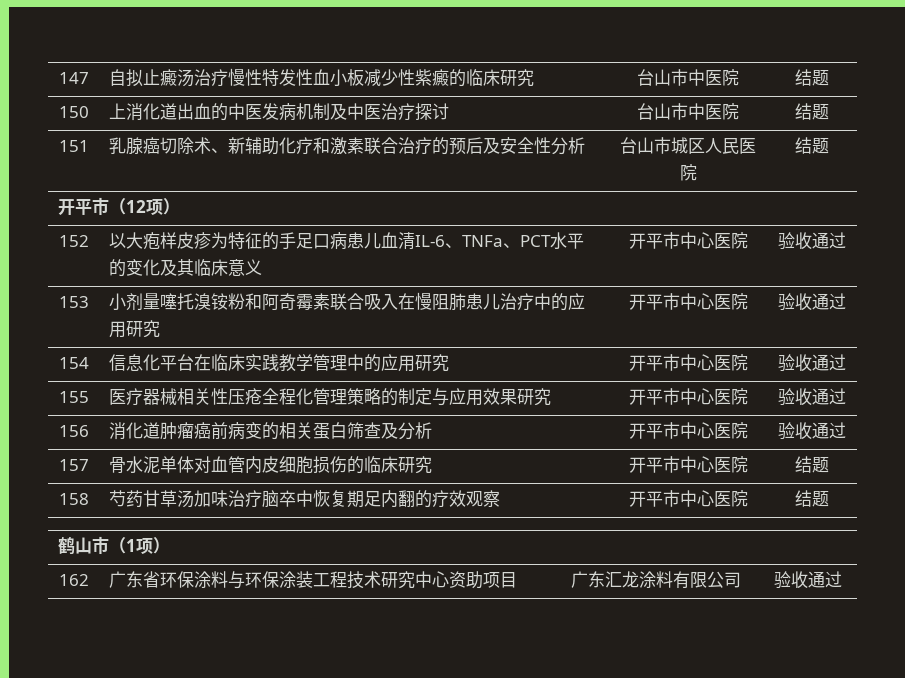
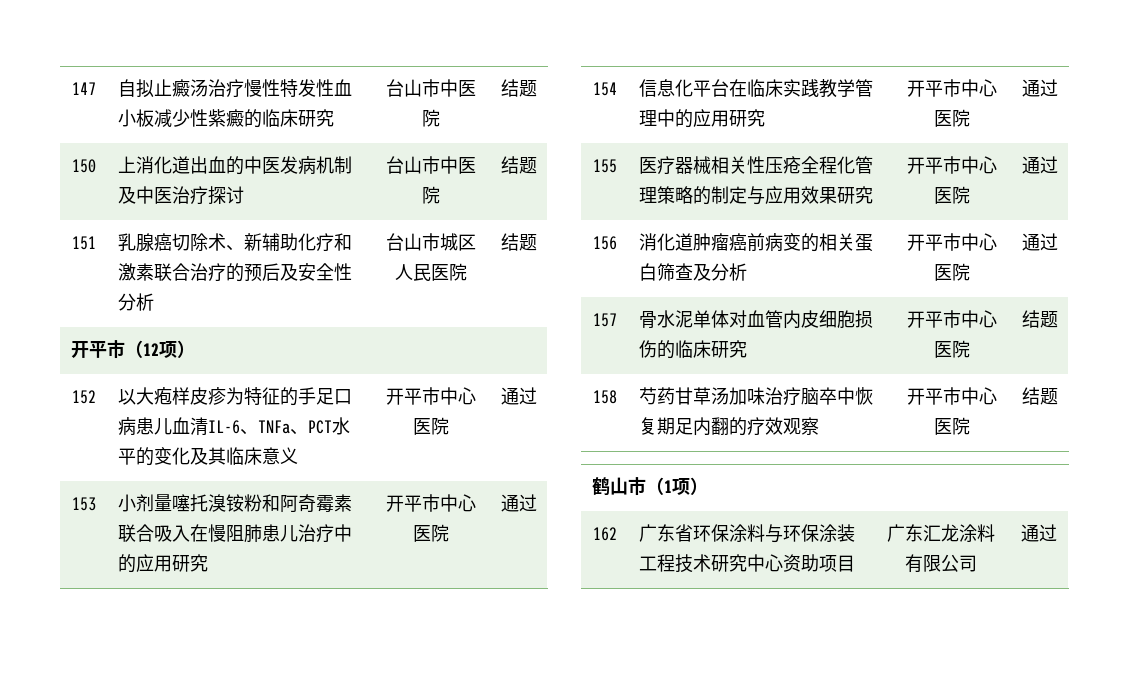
- 152 | 以大疱样皮疹为特征的手足口病患儿血清IL-6、TNFa、PCT水平的变化及其临床意义 | 开平市中心医院 | 验收通过
+ 152 | 以大疱样皮疹为特征的手足口病患儿血清IL-6、TNFa、PCT水平的变化及其临床意义 | 开平市中心医院 | 通过
- 153 | 小剂量噻托溴铵粉和阿奇霉素联合吸入在慢阻肺患儿治疗中的应用研究 | 开平市中心医院 | 验收通过
+ 153 | 小剂量噻托溴铵粉和阿奇霉素联合吸入在慢阻肺患儿治疗中的应用研究 | 开平市中心医院 | 通过
- 154 | 信息化平台在临床实践教学管理中的应用研究 | 开平市中心医院 | 验收通过
+ 154 | 信息化平台在临床实践教学管理中的应用研究 | 开平市中心医院 | 通过
- 155 | 医疗器械相关性压疮全程化管理策略的制定与应用效果研究 | 开平市中心医院 | 验收通过
+ 155 | 医疗器械相关性压疮全程化管理策略的制定与应用效果研究 | 开平市中心医院 | 通过
- 156 | 消化道肿瘤癌前病变的相关蛋白筛查及分析 | 开平市中心医院 | 验收通过
+ 156 | 消化道肿瘤癌前病变的相关蛋白筛查及分析 | 开平市中心医院 | 通过
- 162 | 广东省环保涂料与环保涂装工程技术研究中心资助项目 | 广东汇龙涂料有限公司 | 验收通过
+ 162 | 广东省环保涂料与环保涂装工程技术研究中心资助项目 | 广东汇龙涂料有限公司 | 通过

